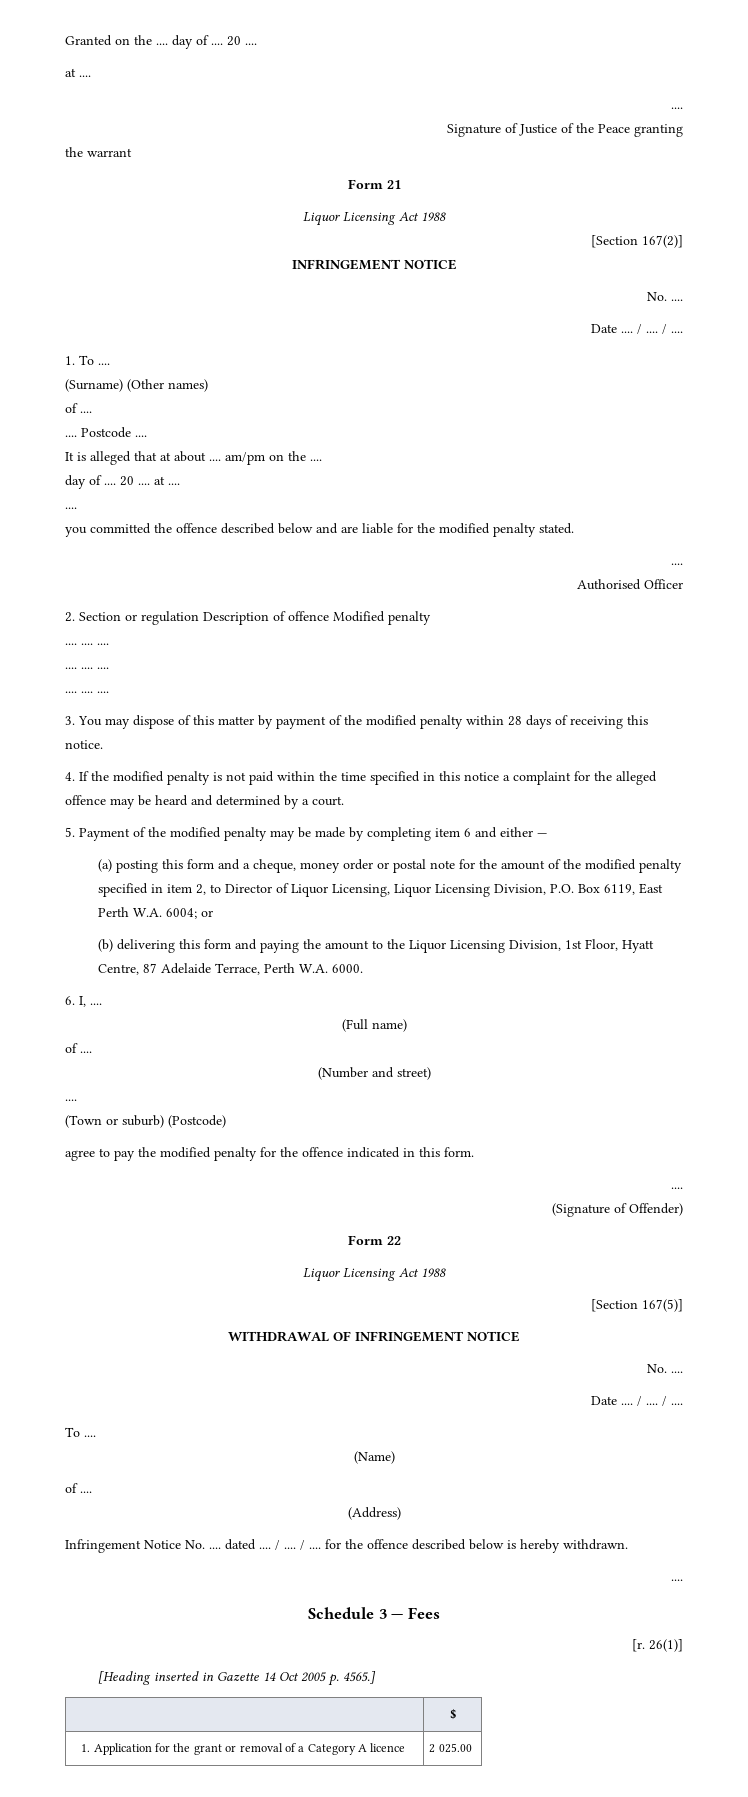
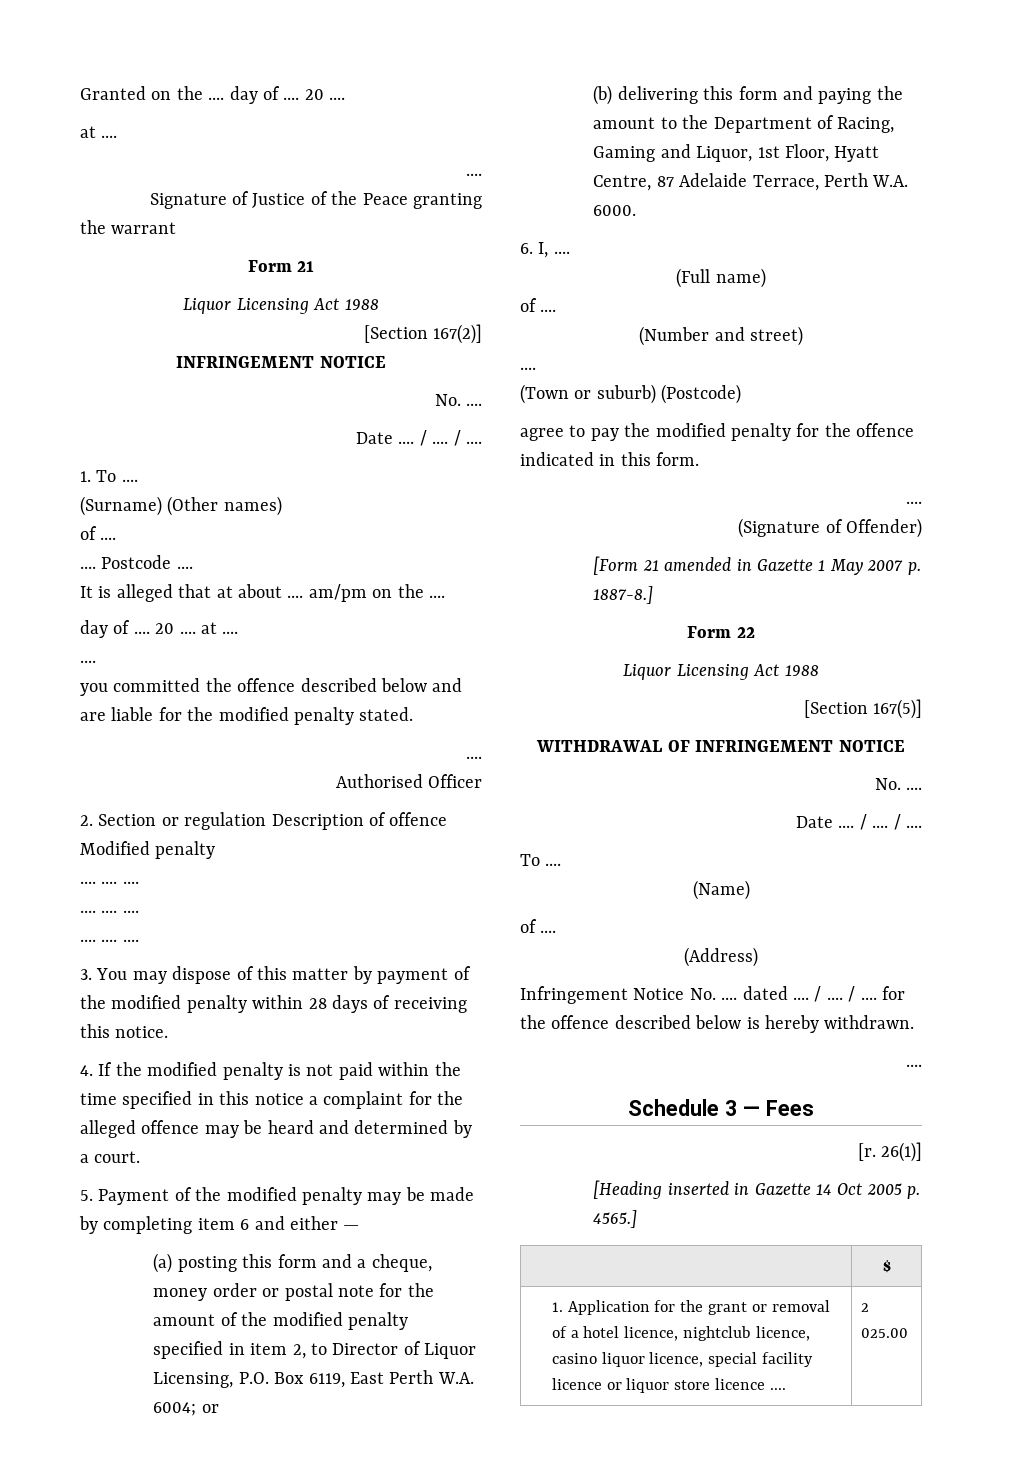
- (a) posting this form and a cheque, money order or postal note for the amount of the modified penalty specified in item 2, to Director of Liquor Licensing, Liquor Licensing Division, P.O. Box 6119, East Perth W.A. 6004; or
+ (a) posting this form and a cheque, money order or postal note for the amount of the modified penalty specified in item 2, to Director of Liquor Licensing, P.O. Box 6119, East Perth W.A. 6004; or
- (b) delivering this form and paying the amount to the Liquor Licensing Division, 1st Floor, Hyatt Centre, 87 Adelaide Terrace, Perth W.A. 6000.
+ (b) delivering this form and paying the amount to the Department of Racing, Gaming and Liquor, 1st Floor, Hyatt Centre, 87 Adelaide Terrace, Perth W.A. 6000.
+ [Form 21 amended in Gazette 1 May 2007 p. 1887-8.]
- 1. Application for the grant or removal of a Category A licence | 2 025.00
+ 1. Application for the grant or removal of a hotel licence, nightclub licence, casino liquor licence, special facility licence or liquor store licence .... | 2 025.00

